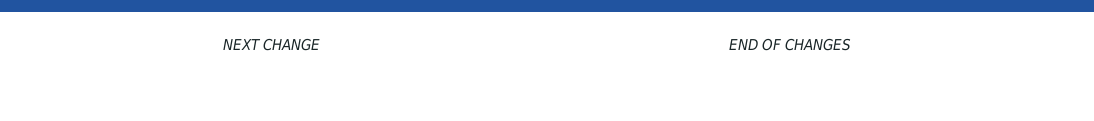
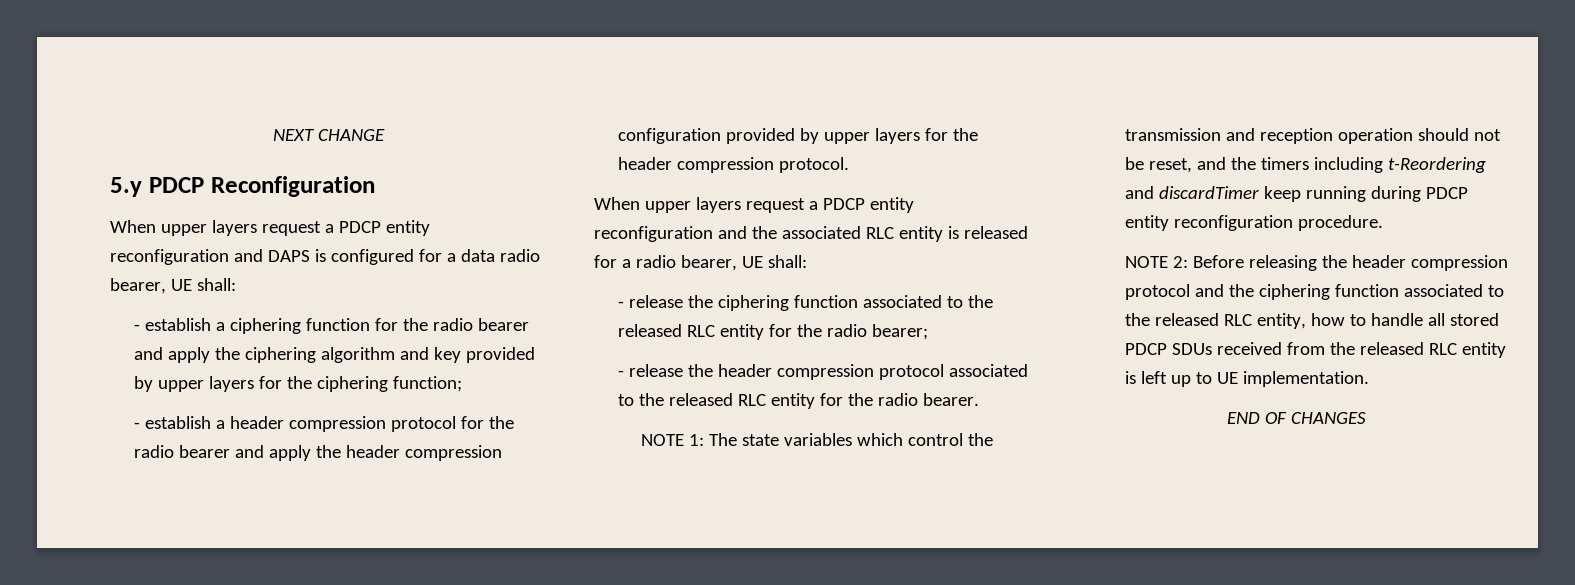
+ 5.y PDCP Reconfiguration
+ When upper layers request a PDCP entity reconfiguration and DAPS is configured for a data radio bearer, UE shall:
+ - establish a ciphering function for the radio bearer and apply the ciphering algorithm and key provided by upper layers for the ciphering function;
+ - establish a header compression protocol for the radio bearer and apply the header compression configuration provided by upper layers for the header compression protocol.
+ When upper layers request a PDCP entity reconfiguration and the associated RLC entity is released for a radio bearer, UE shall:
+ - release the ciphering function associated to the released RLC entity for the radio bearer;
+ - release the header compression protocol associated to the released RLC entity for the radio bearer.
+ NOTE 1: The state variables which control the transmission and reception operation should not be reset, and the timers including t-Reordering and discardTimer keep running during PDCP entity reconfiguration procedure.
+ NOTE 2: Before releasing the header compression protocol and the ciphering function associated to the released RLC entity, how to handle all stored PDCP SDUs received from the released RLC entity is left up to UE implementation.

